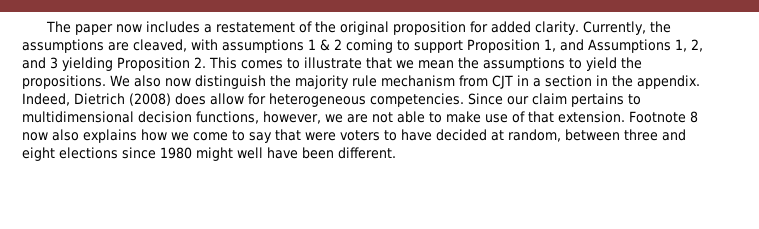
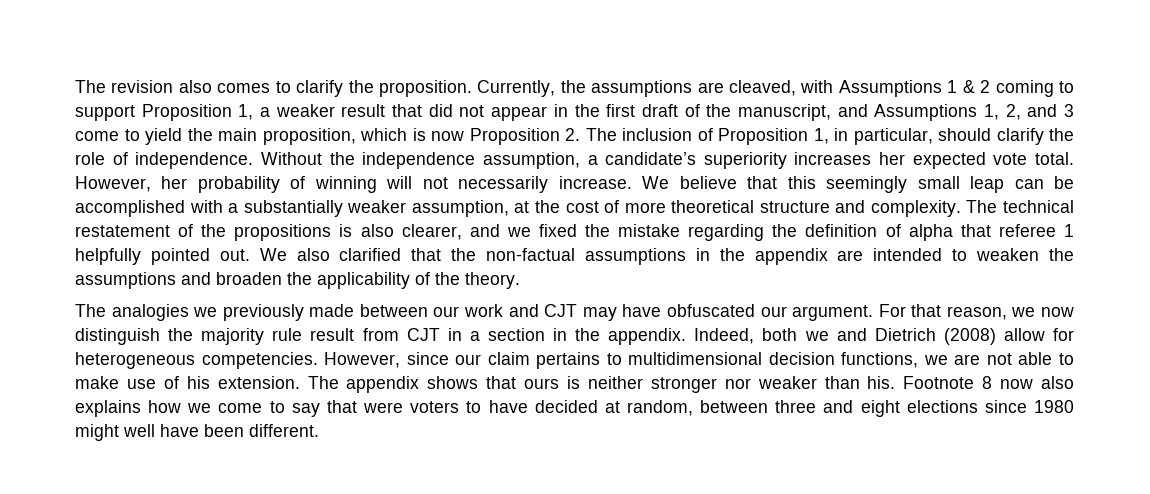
- The paper now includes a restatement of the original proposition for added clarity.
+ The revision also comes to clarify the proposition.
- Currently, the assumptions are cleaved, with assumptions 1 & 2 coming to support Proposition 1, and Assumptions 1, 2, and 3 yielding Proposition 2. This comes to illustrate that we mean the assumptions to yield the propositions. We also now distinguish the majority rule mechanism from CJT in a section in the appendix.
+ Currently, the assumptions are cleaved, with Assumptions 1 & 2 coming to support Proposition 1, a weaker result that did not appear in the first draft of the manuscript, and Assumptions 1, 2, and 3 come to yield the main proposition, which is now Proposition 2. The inclusion of Proposition 1, in particular, should clarify the role of independence. Without the independence assumption, a candidate’s superiority increases her expected vote total. However, her probability of winning will not necessarily increase. We believe that this seemingly small leap can be accomplished with a substantially weaker assumption, at the cost of more theoretical structure and complexity. The technical restatement of the propositions is also clearer, and we fixed the mistake regarding the definition of alpha that referee 1 helpfully pointed out. We also clarified that the non-factual assumptions in the appendix are intended to weaken the assumptions and broaden the applicability of the theory.
+ The analogies we previously made between our work and CJT may have obfuscated our argument. For that reason, we now distinguish the majority rule result from CJT in a section in the appendix.
- Indeed, Dietrich (2008) does allow for heterogeneous competencies.
+ Indeed, both we and Dietrich (2008) allow for heterogeneous competencies.
- Since our claim pertains to multidimensional decision functions, however, we are not able to make use of that extension.
+ However, since our claim pertains to multidimensional decision functions, we are not able to make use of his extension. The appendix shows that ours is neither stronger nor weaker than his.

